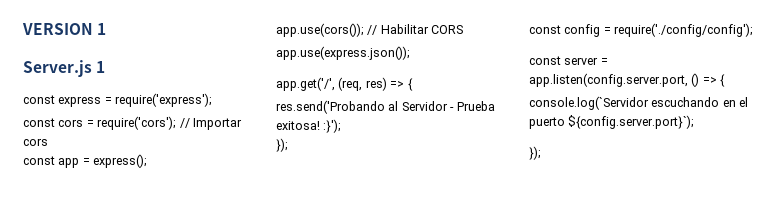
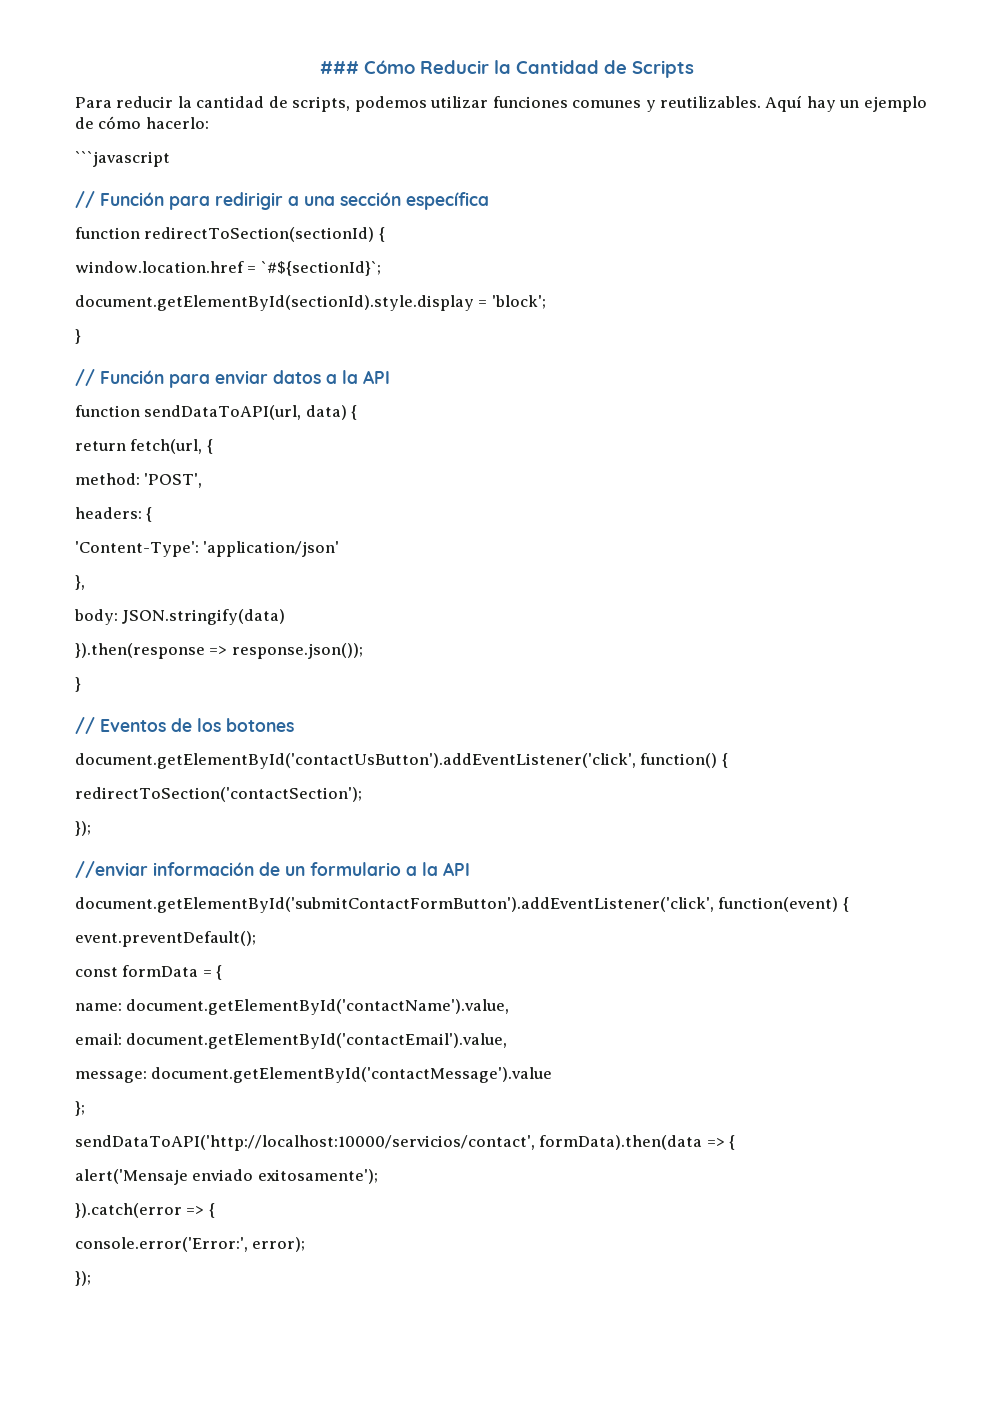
- VERSION 1
- Server.js 1
- const express = require('express');
- const cors = require('cors'); // Importar cors
- const app = express();
- app.use(cors()); // Habilitar CORS
- app.use(express.json());
- app.get('/', (req, res) => {
- res.send('Probando al Servidor - Prueba exitosa! :}');
+ ### Cómo Reducir la Cantidad de Scripts
+ Para reducir la cantidad de scripts, podemos utilizar funciones comunes y reutilizables. Aquí hay un ejemplo de cómo hacerlo:
+ ```javascript
+ // Función para redirigir a una sección específica
+ function redirectToSection(sectionId) {
+ window.location.href = `#${sectionId}`;
+ document.getElementById(sectionId).style.display = 'block';
+ }
+ // Función para enviar datos a la API
+ function sendDataToAPI(url, data) {
+ return fetch(url, {
+ method: 'POST',
+ headers: {
+ 'Content-Type': 'application/json'
+ },
+ body: JSON.stringify(data)
+ }).then(response => response.json());
+ }
+ // Eventos de los botones
+ document.getElementById('contactUsButton').addEventListener('click', function() {
+ redirectToSection('contactSection');
  });
- const config = require('./config/config');
- const server = app.listen(config.server.port, () => {
- console.log(`Servidor escuchando en el puerto ${config.server.port}`);
+ //enviar información de un formulario a la API
+ document.getElementById('submitContactFormButton').addEventListener('click', function(event) {
+ event.preventDefault();
+ const formData = {
+ name: document.getElementById('contactName').value,
+ email: document.getElementById('contactEmail').value,
+ message: document.getElementById('contactMessage').value
+ };
+ sendDataToAPI('http://localhost:10000/servicios/contact', formData).then(data => {
+ alert('Mensaje enviado exitosamente');
+ }).catch(error => {
+ console.error('Error:', error);

